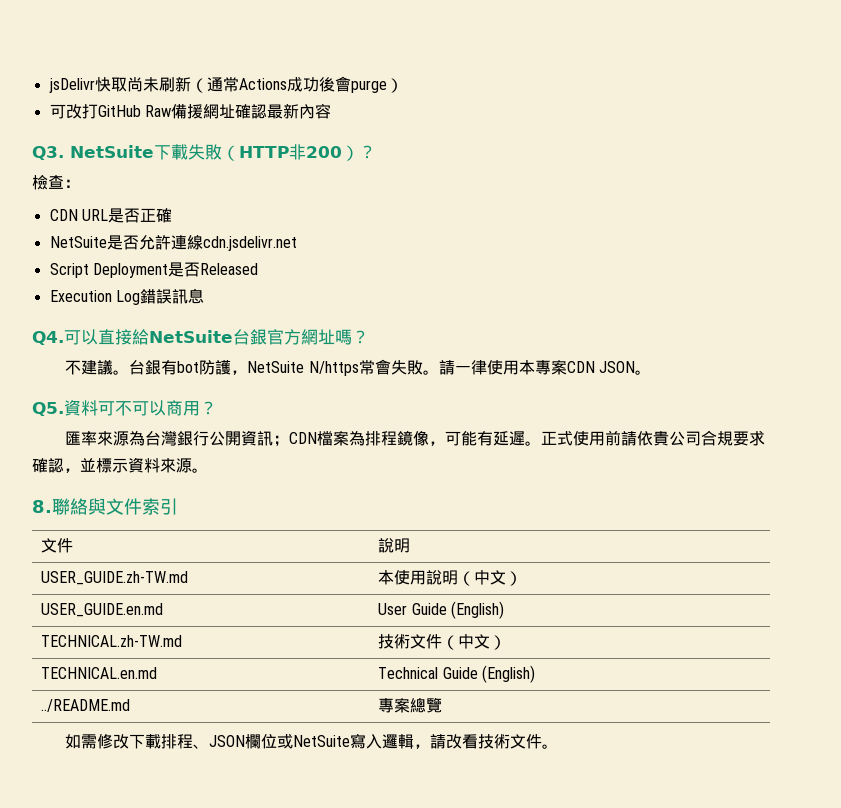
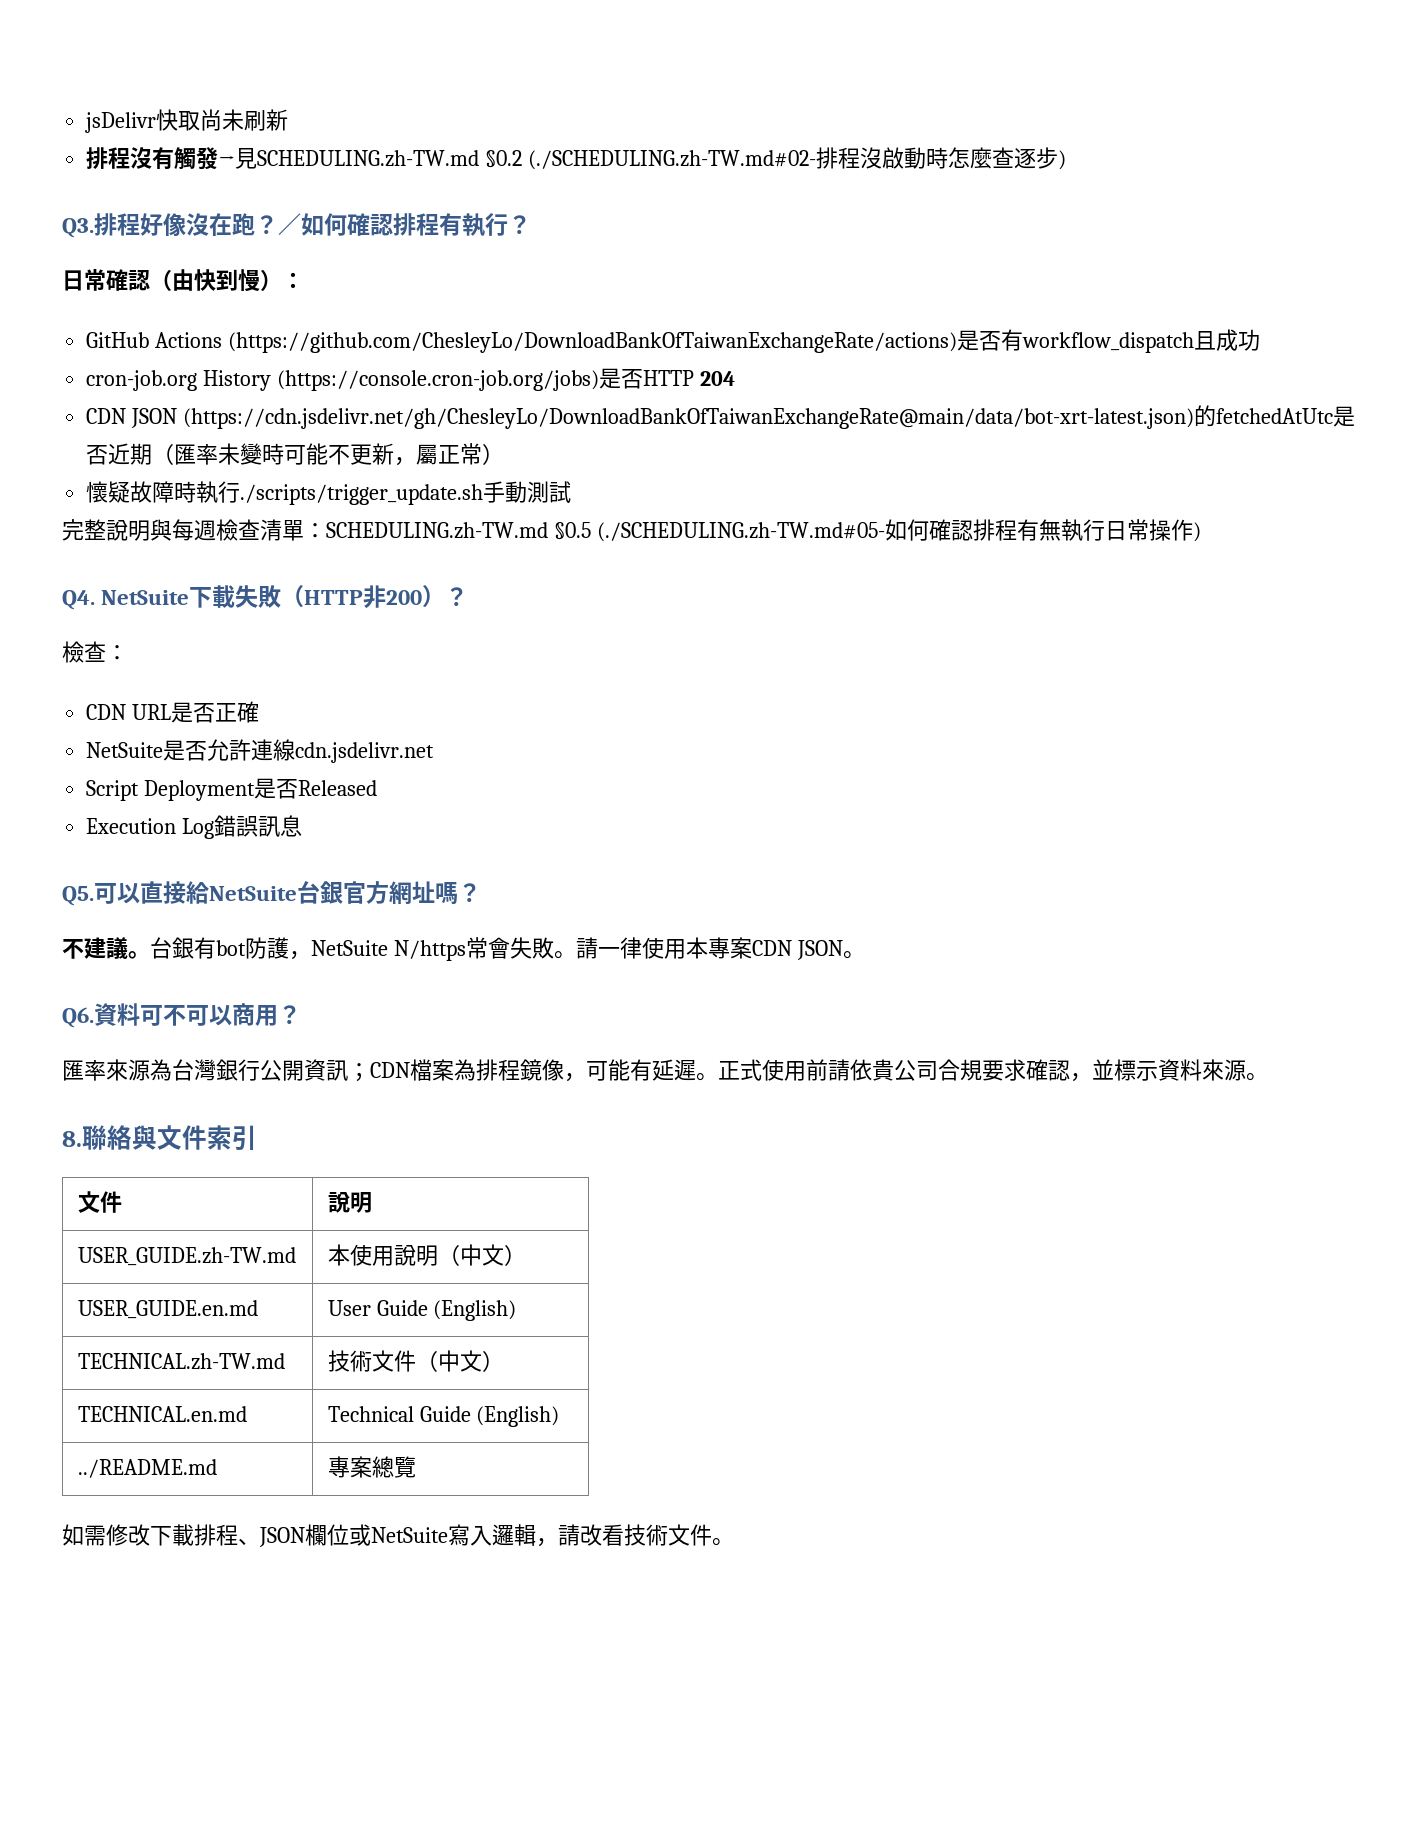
- jsDelivr快取尚未刷新（通常Actions成功後會purge）
- 可改打GitHub Raw備援網址確認最新內容
- Q3. NetSuite下載失敗（HTTP非200）？
+ jsDelivr快取尚未刷新
+ 排程沒有觸發→見SCHEDULING.zh-TW.md §0.2 (./SCHEDULING.zh-TW.md#02-排程沒啟動時怎麼查逐步)
+ Q3.排程好像沒在跑？／如何確認排程有執行？
+ 日常確認（由快到慢）：
+ GitHub Actions (https://github.com/ChesleyLo/DownloadBankOfTaiwanExchangeRate/actions)是否有workflow_dispatch且成功
+ cron-job.org History (https://console.cron-job.org/jobs)是否HTTP 204
+ CDN JSON (https://cdn.jsdelivr.net/gh/ChesleyLo/DownloadBankOfTaiwanExchangeRate@main/data/bot-xrt-latest.json)的fetchedAtUtc是否近期（匯率未變時可能不更新，屬正常）
+ 懷疑故障時執行./scripts/trigger_update.sh手動測試
+ 完整說明與每週檢查清單：SCHEDULING.zh-TW.md §0.5 (./SCHEDULING.zh-TW.md#05-如何確認排程有無執行日常操作)
+ Q4. NetSuite下載失敗（HTTP非200）？
- Q4.可以直接給NetSuite台銀官方網址嗎？
+ Q5.可以直接給NetSuite台銀官方網址嗎？
- Q5.資料可不可以商用？
+ Q6.資料可不可以商用？

